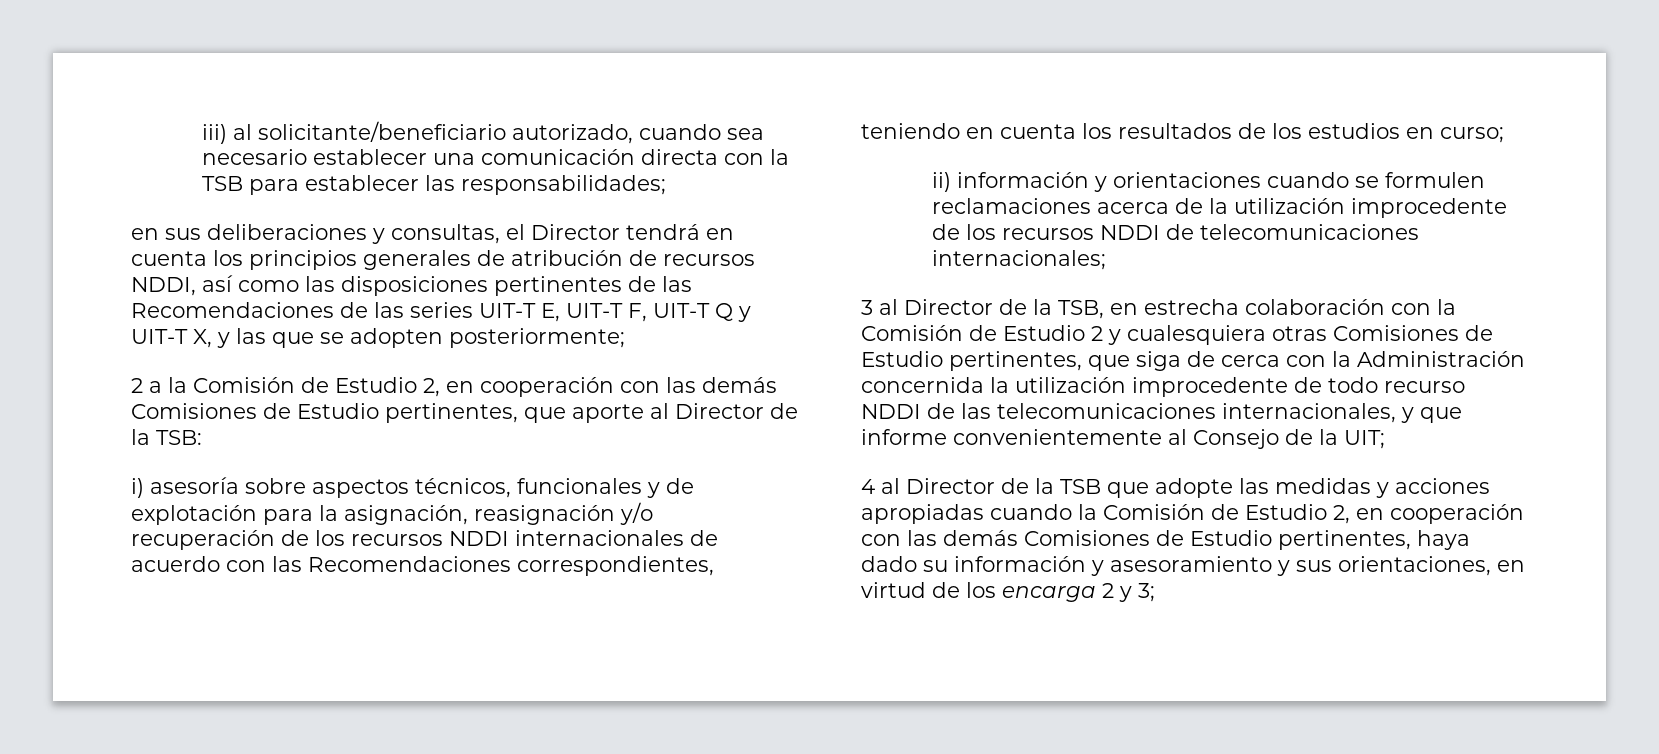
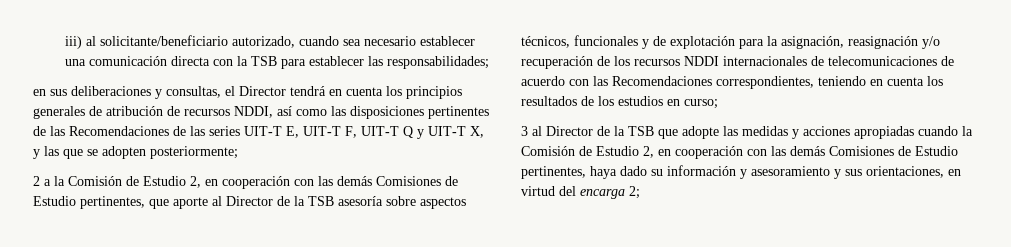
- 2 a la Comisión de Estudio 2, en cooperación con las demás Comisiones de Estudio pertinentes, que aporte al Director de la TSB:
- i) asesoría sobre aspectos técnicos, funcionales y de explotación para la asignación, reasignación y/o recuperación de los recursos NDDI internacionales de acuerdo con las Recomendaciones correspondientes, teniendo en cuenta los resultados de los estudios en curso;
+ 2 a la Comisión de Estudio 2, en cooperación con las demás Comisiones de Estudio pertinentes, que aporte al Director de la TSB asesoría sobre aspectos técnicos, funcionales y de explotación para la asignación, reasignación y/o recuperación de los recursos NDDI internacionales de telecomunicaciones de acuerdo con las Recomendaciones correspondientes, teniendo en cuenta los resultados de los estudios en curso;
- ii) información y orientaciones cuando se formulen reclamaciones acerca de la utilización improcedente de los recursos NDDI de telecomunicaciones internacionales;
- 3 al Director de la TSB, en estrecha colaboración con la Comisión de Estudio 2 y cualesquiera otras Comisiones de Estudio pertinentes, que siga de cerca con la Administración concernida la utilización improcedente de todo recurso NDDI de las telecomunicaciones internacionales, y que informe convenientemente al Consejo de la UIT;
- 4 al Director de la TSB que adopte las medidas y acciones apropiadas cuando la Comisión de Estudio 2, en cooperación con las demás Comisiones de Estudio pertinentes, haya dado su información y asesoramiento y sus orientaciones, en virtud de los encarga 2 y 3;
+ 3 al Director de la TSB que adopte las medidas y acciones apropiadas cuando la Comisión de Estudio 2, en cooperación con las demás Comisiones de Estudio pertinentes, haya dado su información y asesoramiento y sus orientaciones, en virtud del encarga 2;

